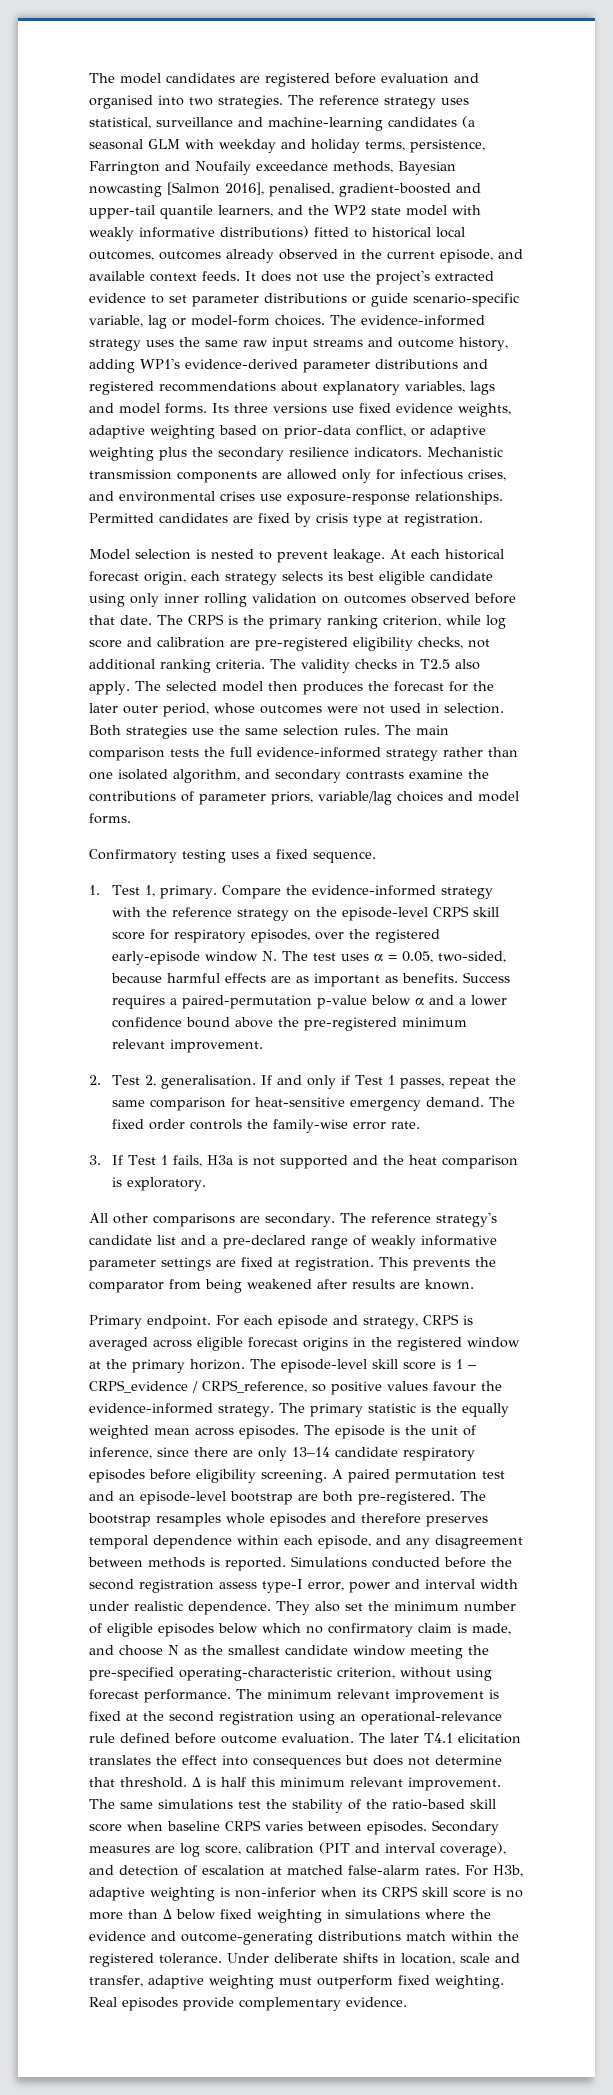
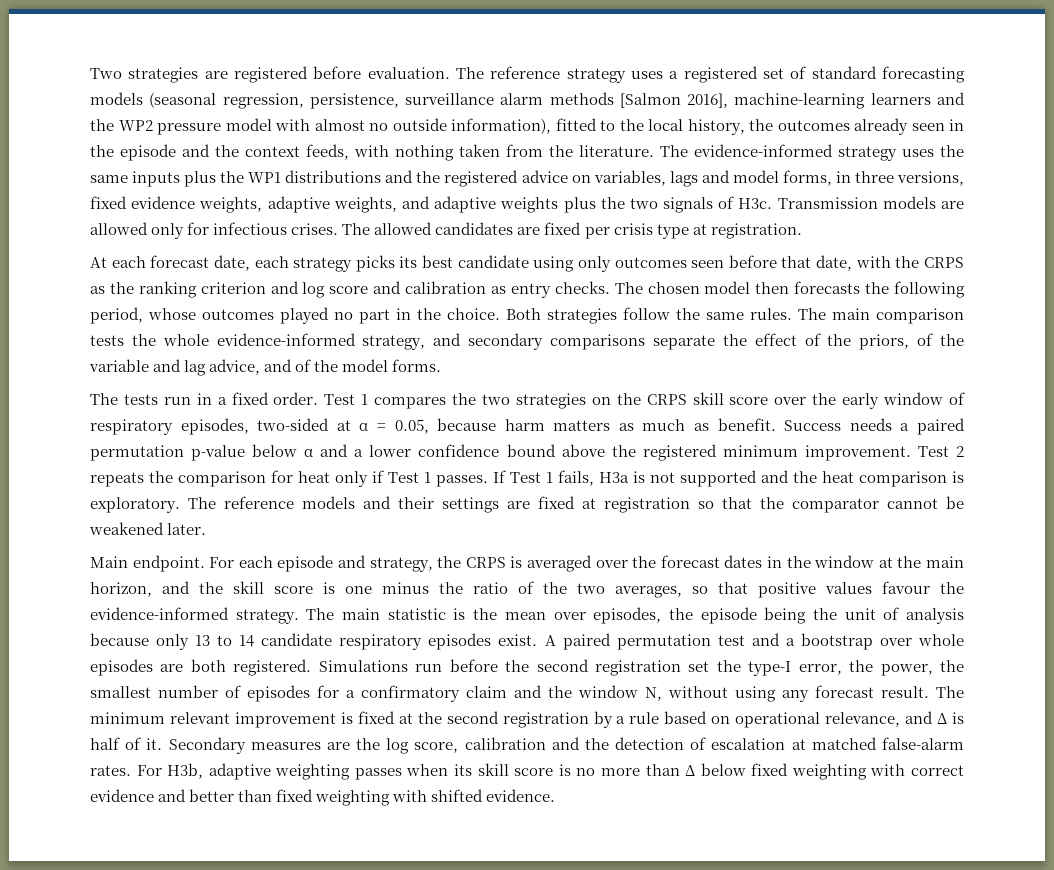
- The model candidates are registered before evaluation and organised into two strategies. The reference strategy uses statistical, surveillance and machine-learning candidates (a seasonal GLM with weekday and holiday terms, persistence, Farrington and Noufaily exceedance methods, Bayesian nowcasting [Salmon 2016], penalised, gradient-boosted and upper-tail quantile learners, and the WP2 state model with weakly informative distributions) fitted to historical local outcomes, outcomes already observed in the current episode, and available context feeds. It does not use the project's extracted evidence to set parameter distributions or guide scenario-specific variable, lag or model-form choices.
+ Two strategies are registered before evaluation. The reference strategy uses a registered set of standard forecasting models (seasonal regression, persistence, surveillance alarm methods [Salmon 2016], machine-learning learners and the WP2 pressure model with almost no outside information), fitted to the local history, the outcomes already seen in the episode and the context feeds, with nothing taken from the literature.
- The evidence-informed strategy uses the same raw input streams and outcome history, adding WP1's evidence-derived parameter distributions and registered recommendations about explanatory variables, lags and model forms. Its three versions use fixed evidence weights, adaptive weighting based on prior-data conflict, or adaptive weighting plus the secondary resilience indicators. Mechanistic transmission components are allowed only for infectious crises, and environmental crises use exposure-response relationships. Permitted candidates are fixed by crisis type at registration.
+ The evidence-informed strategy uses the same inputs plus the WP1 distributions and the registered advice on variables, lags and model forms, in three versions, fixed evidence weights, adaptive weights, and adaptive weights plus the two signals of H3c. Transmission models are allowed only for infectious crises. The allowed candidates are fixed per crisis type at registration.
- Model selection is nested to prevent leakage. At each historical forecast origin, each strategy selects its best eligible candidate using only inner rolling validation on outcomes observed before that date. The CRPS is the primary ranking criterion, while log score and calibration are pre-registered eligibility checks, not additional ranking criteria. The validity checks in T2.5 also apply. The selected model then produces the forecast for the later outer period, whose outcomes were not used in selection.
+ At each forecast date, each strategy picks its best candidate using only outcomes seen before that date, with the CRPS as the ranking criterion and log score and calibration as entry checks. The chosen model then forecasts the following period, whose outcomes played no part in the choice.
- Both strategies use the same selection rules.
+ Both strategies follow the same rules.
- The main comparison tests the full evidence-informed strategy rather than one isolated algorithm, and secondary contrasts examine the contributions of parameter priors, variable/lag choices and model forms.
- Confirmatory testing uses a fixed sequence.
- 1. Test 1, primary. Compare the evidence-informed strategy with the reference strategy on the episode-level CRPS skill score for respiratory episodes, over the registered early-episode window N. The test uses α = 0.05, two-sided, because harmful effects are as important as benefits. Success requires a paired-permutation p-value below α and a lower confidence bound above the pre-registered minimum relevant improvement.
- 2. Test 2, generalisation. If and only if Test 1 passes, repeat the same comparison for heat-sensitive emergency demand. The fixed order controls the family-wise error rate.
- 3. If Test 1 fails, H3a is not supported and the heat comparison is exploratory.
- All other comparisons are secondary. The reference strategy's candidate list and a pre-declared range of weakly informative parameter settings are fixed at registration. This prevents the comparator from being weakened after results are known.
- Primary endpoint.
+ The main comparison tests the whole evidence-informed strategy, and secondary comparisons separate the effect of the priors, of the variable and lag advice, and of the model forms.
+ The tests run in a fixed order. Test 1 compares the two strategies on the CRPS skill score over the early window of respiratory episodes, two-sided at α = 0.05, because harm matters as much as benefit. Success needs a paired permutation p-value below α and a lower confidence bound above the registered minimum improvement. Test 2 repeats the comparison for heat only if Test 1 passes. If Test 1 fails, H3a is not supported and the heat comparison is exploratory. The reference models and their settings are fixed at registration so that the comparator cannot be weakened later.
+ Main endpoint.
- For each episode and strategy, CRPS is averaged across eligible forecast origins in the registered window at the primary horizon. The episode-level skill score is 1 − CRPS_evidence / CRPS_reference, so positive values favour the evidence-informed strategy.
+ For each episode and strategy, the CRPS is averaged over the forecast dates in the window at the main horizon, and the skill score is one minus the ratio of the two averages, so that positive values favour the evidence-informed strategy.
- The primary statistic is the equally weighted mean across episodes. The episode is the unit of inference, since there are only 13–14 candidate respiratory episodes before eligibility screening.
+ The main statistic is the mean over episodes, the episode being the unit of analysis because only 13 to 14 candidate respiratory episodes exist.
- A paired permutation test and an episode-level bootstrap are both pre-registered. The bootstrap resamples whole episodes and therefore preserves temporal dependence within each episode, and any disagreement between methods is reported. Simulations conducted before the second registration assess type-I error, power and interval width under realistic dependence. They also set the minimum number of eligible episodes below which no confirmatory claim is made, and choose N as the smallest candidate window meeting the pre-specified operating-characteristic criterion, without using forecast performance.
+ A paired permutation test and a bootstrap over whole episodes are both registered. Simulations run before the second registration set the type-I error, the power, the smallest number of episodes for a confirmatory claim and the window N, without using any forecast result.
- The minimum relevant improvement is fixed at the second registration using an operational-relevance rule defined before outcome evaluation. The later T4.1 elicitation translates the effect into consequences but does not determine that threshold. Δ is half this minimum relevant improvement. The same simulations test the stability of the ratio-based skill score when baseline CRPS varies between episodes.
+ The minimum relevant improvement is fixed at the second registration by a rule based on operational relevance, and Δ is half of it.
- Secondary measures are log score, calibration (PIT and interval coverage), and detection of escalation at matched false-alarm rates.
+ Secondary measures are the log score, calibration and the detection of escalation at matched false-alarm rates.
- For H3b, adaptive weighting is non-inferior when its CRPS skill score is no more than Δ below fixed weighting in simulations where the evidence and outcome-generating distributions match within the registered tolerance. Under deliberate shifts in location, scale and transfer, adaptive weighting must outperform fixed weighting. Real episodes provide complementary evidence.
+ For H3b, adaptive weighting passes when its skill score is no more than Δ below fixed weighting with correct evidence and better than fixed weighting with shifted evidence.

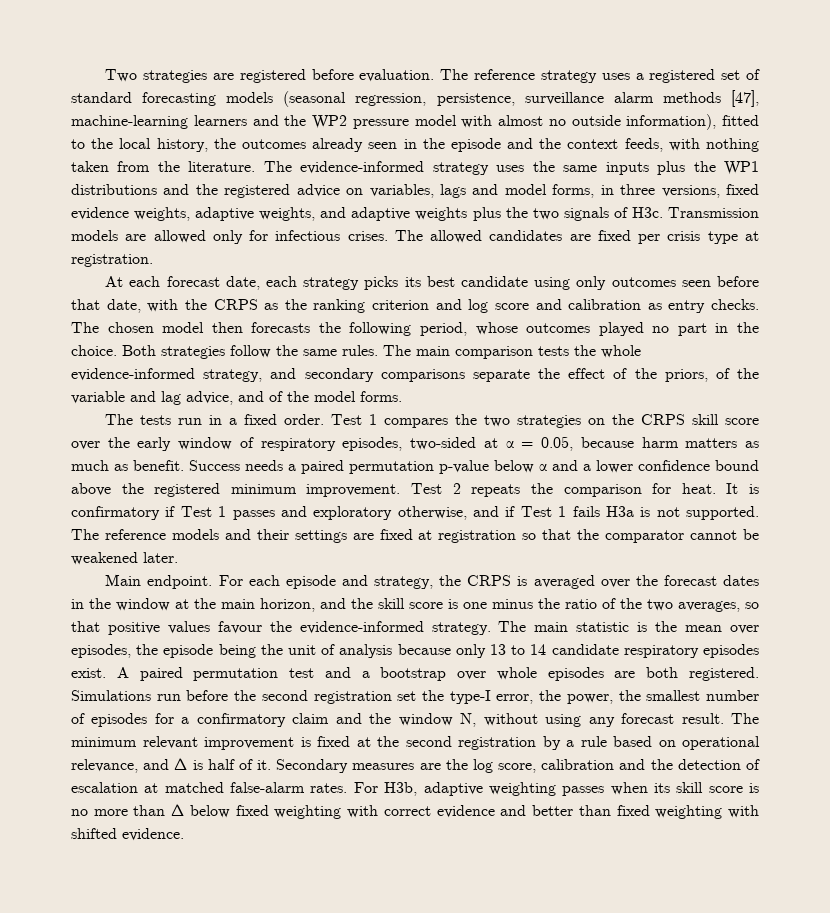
- The reference strategy uses a registered set of standard forecasting models (seasonal regression, persistence, surveillance alarm methods [Salmon 2016], machine-learning learners and the WP2 pressure model with almost no outside information), fitted to the local history, the outcomes already seen in the episode and the context feeds, with nothing taken from the literature.
+ The reference strategy uses a registered set of standard forecasting models (seasonal regression, persistence, surveillance alarm methods [47], machine-learning learners and the WP2 pressure model with almost no outside information), fitted to the local history, the outcomes already seen in the episode and the context feeds, with nothing taken from the literature.
- Test 2 repeats the comparison for heat only if Test 1 passes. If Test 1 fails, H3a is not supported and the heat comparison is exploratory.
+ Test 2 repeats the comparison for heat. It is confirmatory if Test 1 passes and exploratory otherwise, and if Test 1 fails H3a is not supported.

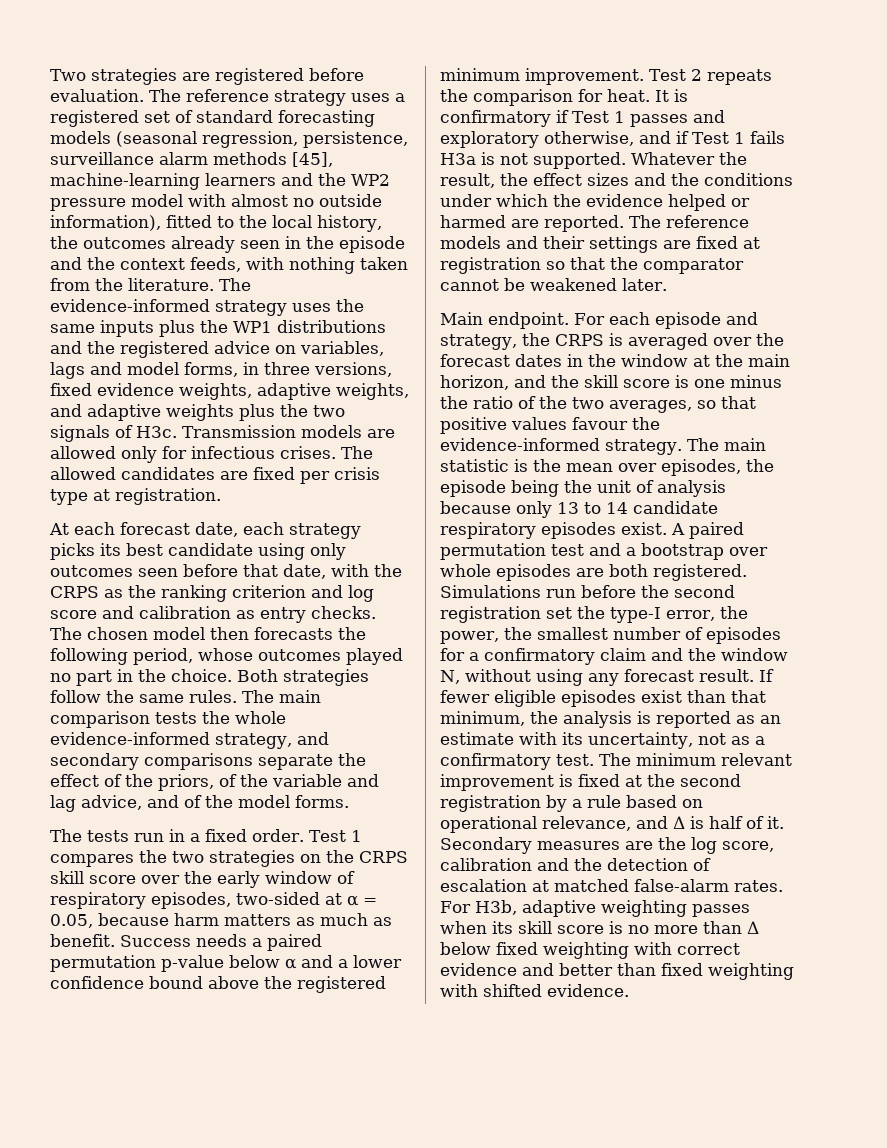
- The reference strategy uses a registered set of standard forecasting models (seasonal regression, persistence, surveillance alarm methods [47], machine-learning learners and the WP2 pressure model with almost no outside information), fitted to the local history, the outcomes already seen in the episode and the context feeds, with nothing taken from the literature.
+ The reference strategy uses a registered set of standard forecasting models (seasonal regression, persistence, surveillance alarm methods [45], machine-learning learners and the WP2 pressure model with almost no outside information), fitted to the local history, the outcomes already seen in the episode and the context feeds, with nothing taken from the literature.
+ Whatever the result, the effect sizes and the conditions under which the evidence helped or harmed are reported.
+ If fewer eligible episodes exist than that minimum, the analysis is reported as an estimate with its uncertainty, not as a confirmatory test.

